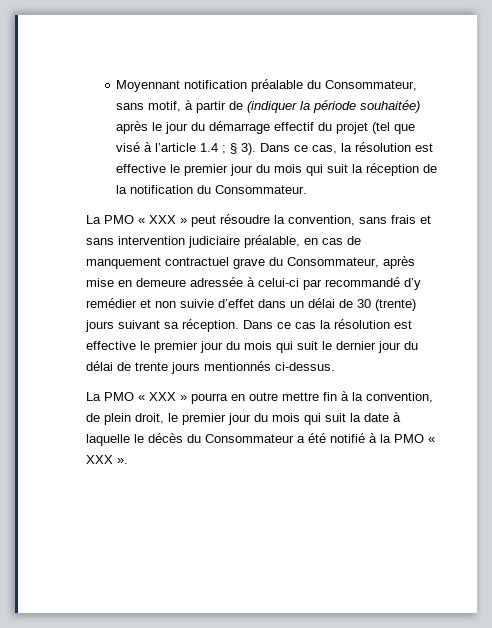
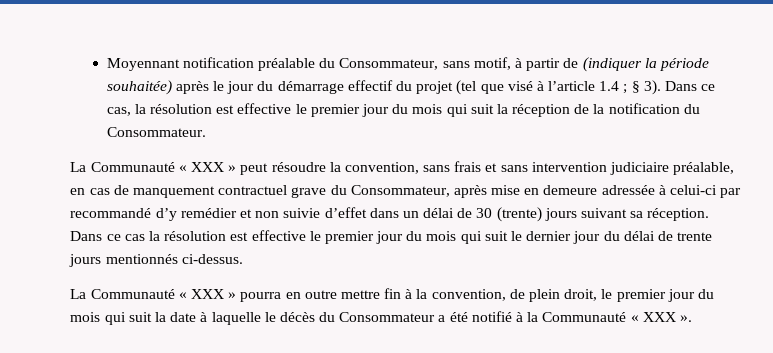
- La PMO « XXX » peut résoudre la convention, sans frais et sans intervention judiciaire préalable, en cas de manquement contractuel grave du Consommateur, après mise en demeure adressée à celui-ci par recommandé d’y remédier et non suivie d’effet dans un délai de 30 (trente) jours suivant sa réception.
+ La Communauté « XXX » peut résoudre la convention, sans frais et sans intervention judiciaire préalable, en cas de manquement contractuel grave du Consommateur, après mise en demeure adressée à celui-ci par recommandé d’y remédier et non suivie d’effet dans un délai de 30 (trente) jours suivant sa réception.
- La PMO « XXX » pourra en outre mettre fin à la convention, de plein droit, le premier jour du mois qui suit la date à laquelle le décès du Consommateur a été notifié à la PMO « XXX ».
+ La Communauté « XXX » pourra en outre mettre fin à la convention, de plein droit, le premier jour du mois qui suit la date à laquelle le décès du Consommateur a été notifié à la Communauté « XXX ».

